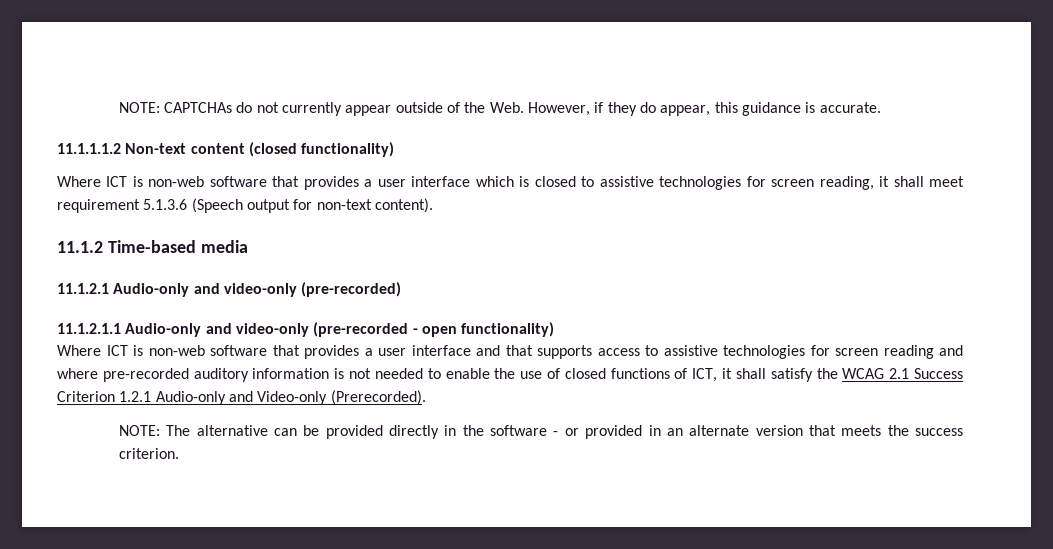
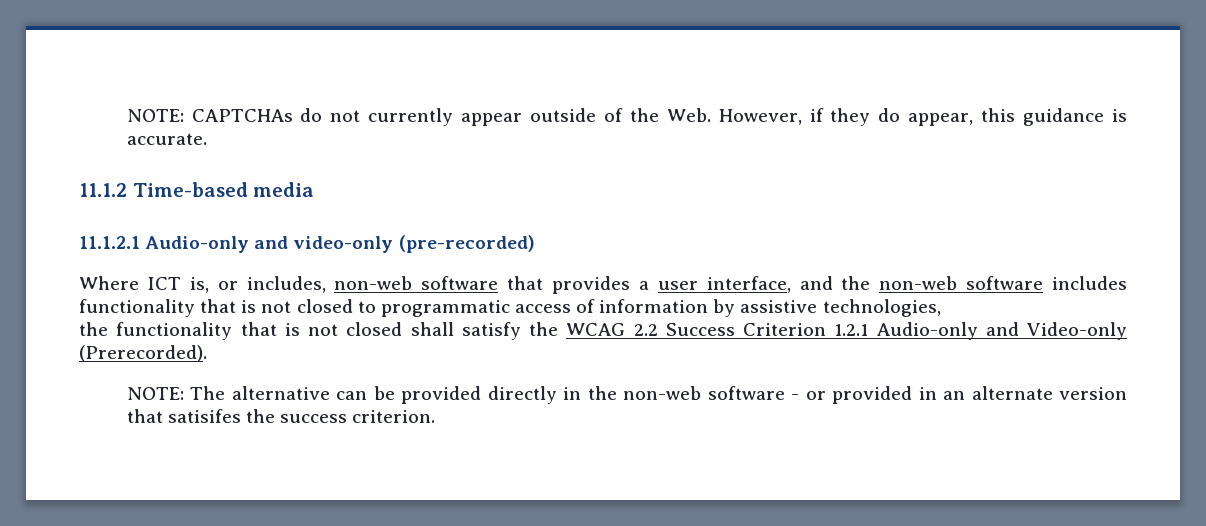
- 11.1.1.1.2 Non-text content (closed functionality)
- Where ICT is non-web software that provides a user interface which is closed to assistive technologies for screen reading, it shall meet requirement 5.1.3.6 (Speech output for non-text content).
- 11.1.2.1.1 Audio-only and video-only (pre-recorded - open functionality)
- Where ICT is non-web software that provides a user interface and that supports access to assistive technologies for screen reading and where pre-recorded auditory information is not needed to enable the use of closed functions of ICT, it shall satisfy the WCAG 2.1 Success Criterion 1.2.1 Audio-only and Video-only (Prerecorded).
+ Where ICT is, or includes, non-web software that provides a user interface, and the non-web software includes functionality that is not closed to programmatic access of information by assistive technologies,
+ the functionality that is not closed shall satisfy the WCAG 2.2 Success Criterion 1.2.1 Audio-only and Video-only (Prerecorded).
- NOTE: The alternative can be provided directly in the software - or provided in an alternate version that meets the success criterion.
+ NOTE: The alternative can be provided directly in the non-web software - or provided in an alternate version that satisifes the success criterion.

